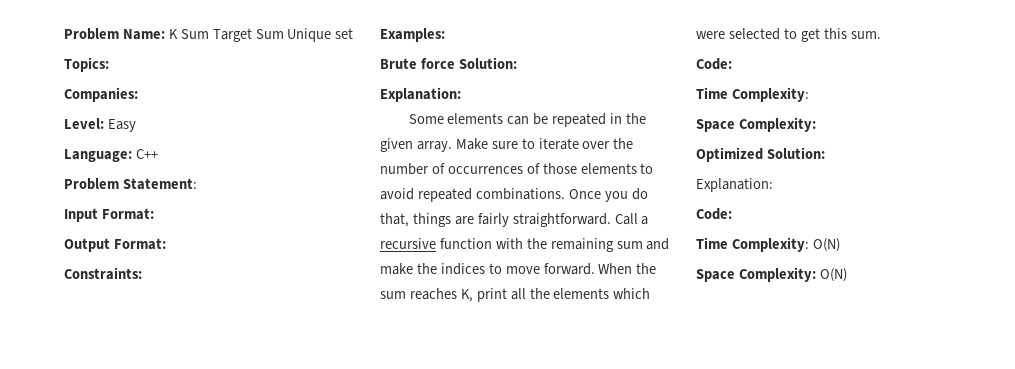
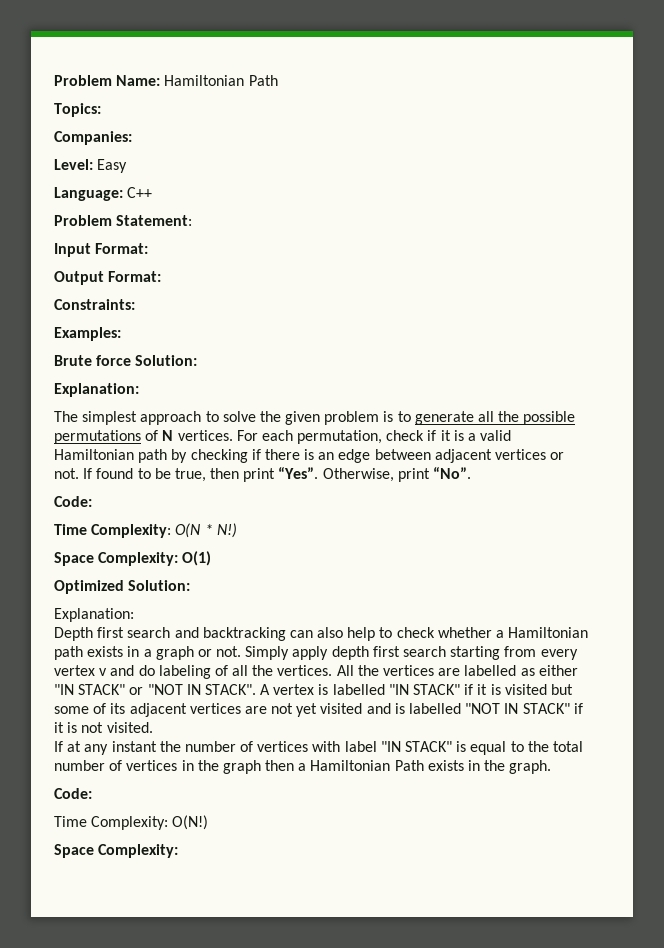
- Problem Name: K Sum Target Sum Unique set
+ Problem Name: Hamiltonian Path
- Some elements can be repeated in the given array. Make sure to iterate over the number of occurrences of those elements to avoid repeated combinations. Once you do that, things are fairly straightforward. Call a recursive function with the remaining sum and make the indices to move forward. When the sum reaches K, print all the elements which were selected to get this sum.
+ The simplest approach to solve the given problem is to generate all the possible permutations of N vertices. For each permutation, check if it is a valid Hamiltonian path by checking if there is an edge between adjacent vertices or not. If found to be true, then print “Yes”. Otherwise, print “No”.
  Code:
- Time Complexity:
- Space Complexity:
+ Time Complexity: O(N * N!)
+ Space Complexity: O(1)
  Optimized Solution:
  Explanation:
+ Depth first search and backtracking can also help to check whether a Hamiltonian path exists in a graph or not. Simply apply depth first search starting from every vertex v and do labeling of all the vertices. All the vertices are labelled as either "IN STACK" or "NOT IN STACK". A vertex is labelled "IN STACK" if it is visited but some of its adjacent vertices are not yet visited and is labelled "NOT IN STACK" if it is not visited.
+ If at any instant the number of vertices with label "IN STACK" is equal to the total number of vertices in the graph then a Hamiltonian Path exists in the graph.
  Code:
- Time Complexity: O(N)
- Space Complexity: O(N)
+ Time Complexity: O(N!)
+ Space Complexity:

